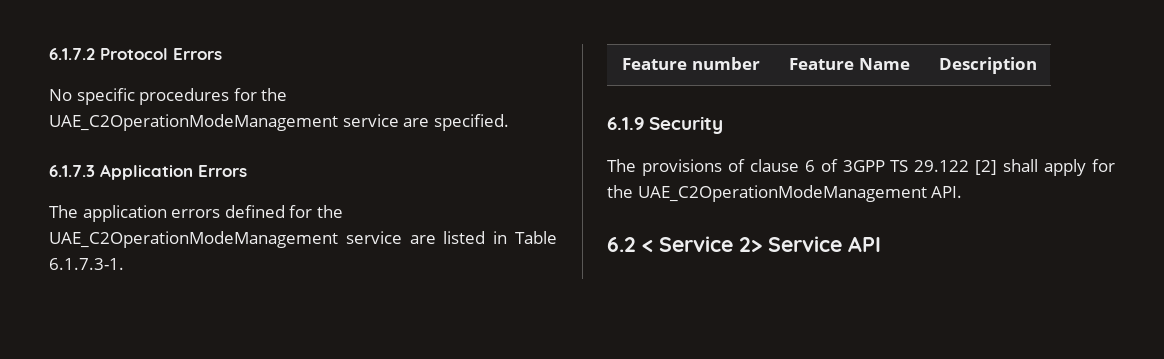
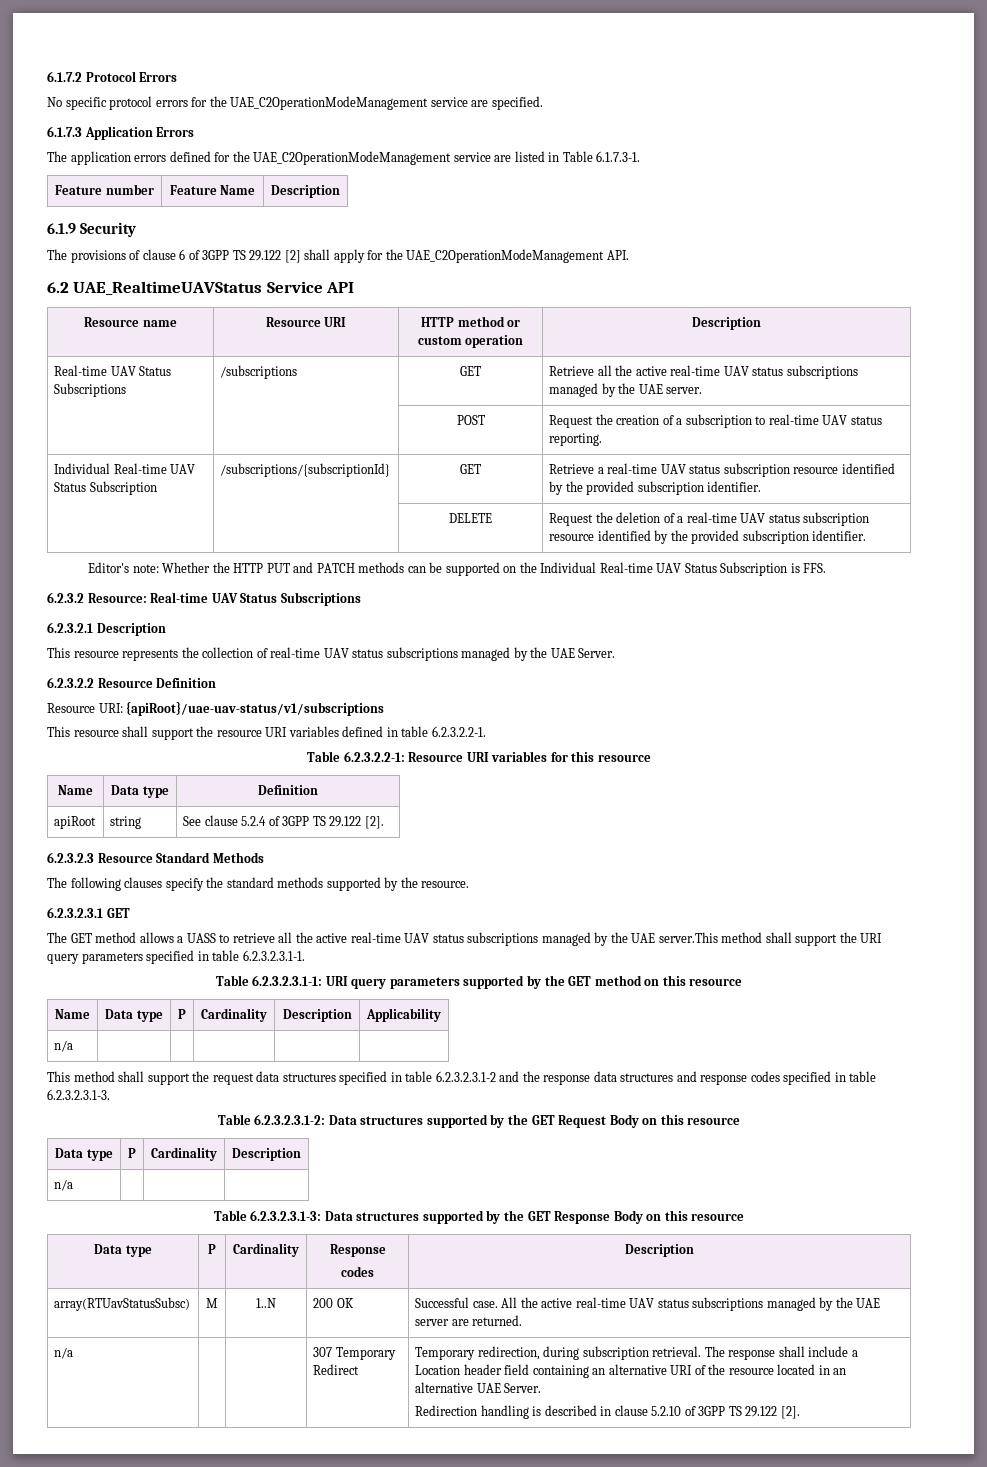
- No specific procedures for the UAE_C2OperationModeManagement service are specified.
+ No specific protocol errors for the UAE_C2OperationModeManagement service are specified.
- 6.2 < Service 2> Service API
+ 6.2 UAE_RealtimeUAVStatus Service API
+ Resource name | Resource URI | HTTP method or custom operation | Description
+ Real-time UAV Status Subscriptions | /subscriptions | GET | Retrieve all the active real-time UAV status subscriptions managed by the UAE server.
+ | | POST | Request the creation of a subscription to real-time UAV status reporting.
+ Individual Real-time UAV Status Subscription | /subscriptions/{subscriptionId} | GET | Retrieve a real-time UAV status subscription resource identified by the provided subscription identifier.
+ | | DELETE | Request the deletion of a real-time UAV status subscription resource identified by the provided subscription identifier.
+ Editor's note: Whether the HTTP PUT and PATCH methods can be supported on the Individual Real-time UAV Status Subscription is FFS.
+ 6.2.3.2 Resource: Real-time UAV Status Subscriptions
+ 6.2.3.2.1 Description
+ This resource represents the collection of real-time UAV status subscriptions managed by the UAE Server.
+ 6.2.3.2.2 Resource Definition
+ Resource URI: {apiRoot}/uae-uav-status/v1/subscriptions
+ This resource shall support the resource URI variables defined in table 6.2.3.2.2-1.
+ Table 6.2.3.2.2-1: Resource URI variables for this resource
+ Name | Data type | Definition
+ apiRoot | string | See clause 5.2.4 of 3GPP TS 29.122 [2].
+ 6.2.3.2.3 Resource Standard Methods
+ The following clauses specify the standard methods supported by the resource.
+ 6.2.3.2.3.1 GET
+ The GET method allows a UASS to retrieve all the active real-time UAV status subscriptions managed by the UAE server.This method shall support the URI query parameters specified in table 6.2.3.2.3.1-1.
+ Table 6.2.3.2.3.1-1: URI query parameters supported by the GET method on this resource
+ Name | Data type | P | Cardinality | Description | Applicability
+ n/a | | | | |
+ This method shall support the request data structures specified in table 6.2.3.2.3.1-2 and the response data structures and response codes specified in table 6.2.3.2.3.1-3.
+ Table 6.2.3.2.3.1-2: Data structures supported by the GET Request Body on this resource
+ Data type | P | Cardinality | Description
+ n/a | | |
+ Table 6.2.3.2.3.1-3: Data structures supported by the GET Response Body on this resource
+ Data type | P | Cardinality | Response
+ codes | Description
+ array(RTUavStatusSubsc) | M | 1..N | 200 OK | Successful case. All the active real-time UAV status subscriptions managed by the UAE server are returned.
+ n/a | | | 307 Temporary Redirect | Temporary redirection, during subscription retrieval. The response shall include a Location header field containing an alternative URI of the resource located in an alternative UAE Server.
+ Redirection handling is described in clause 5.2.10 of 3GPP TS 29.122 [2].

